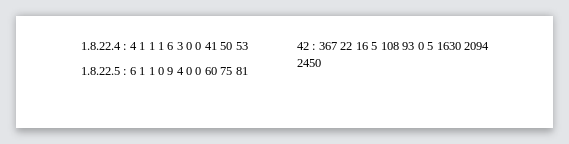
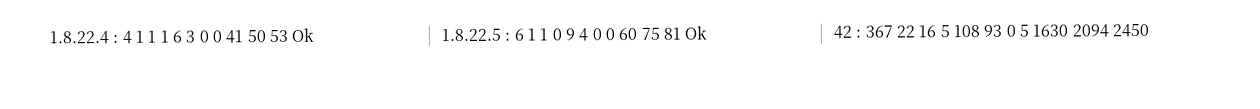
- 1.8.22.4 : 4 1 1 1 6 3 0 0 41 50 53
+ 1.8.22.4 : 4 1 1 1 6 3 0 0 41 50 53 Ok
- 1.8.22.5 : 6 1 1 0 9 4 0 0 60 75 81
+ 1.8.22.5 : 6 1 1 0 9 4 0 0 60 75 81 Ok

